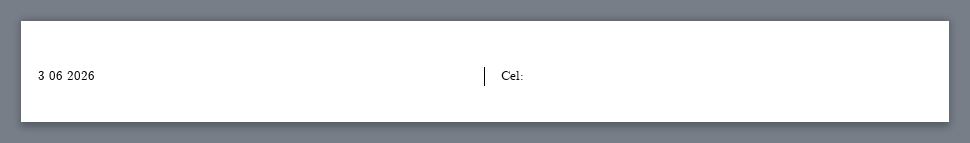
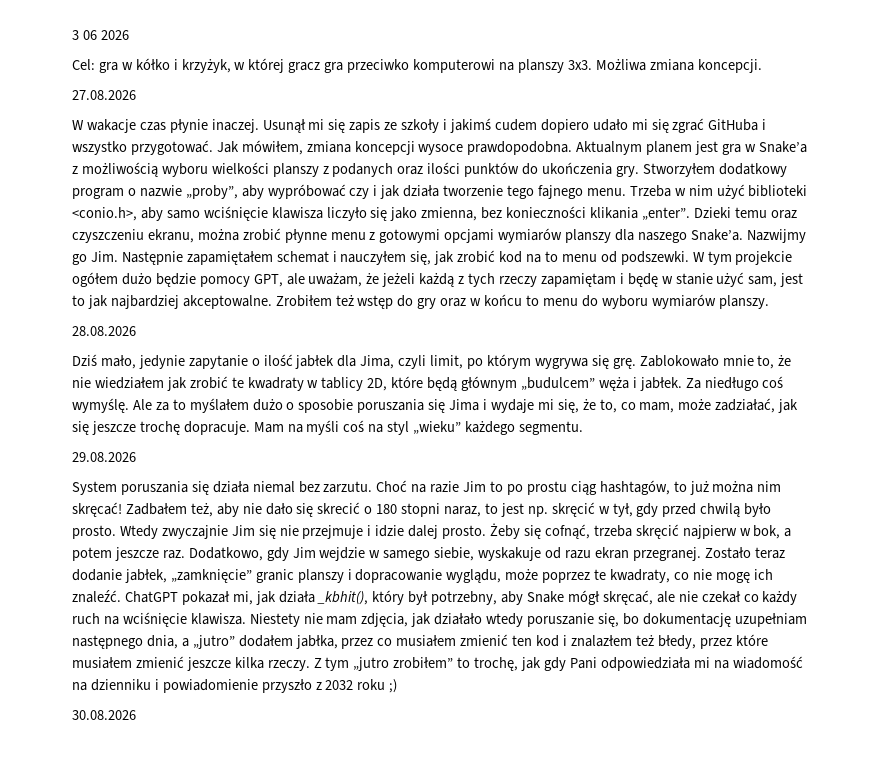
- Cel:
+ Cel: gra w kółko i krzyżyk, w której gracz gra przeciwko komputerowi na planszy 3x3. Możliwa zmiana koncepcji.
+ 27.08.2026
+ W wakacje czas płynie inaczej. Usunął mi się zapis ze szkoły i jakimś cudem dopiero udało mi się zgrać GitHuba i wszystko przygotować. Jak mówiłem, zmiana koncepcji wysoce prawdopodobna. Aktualnym planem jest gra w Snake’a z możliwością wyboru wielkości planszy z podanych oraz ilości punktów do ukończenia gry. Stworzyłem dodatkowy program o nazwie „proby”, aby wypróbować czy i jak działa tworzenie tego fajnego menu. Trzeba w nim użyć biblioteki <conio.h>, aby samo wciśnięcie klawisza liczyło się jako zmienna, bez konieczności klikania „enter”. Dzieki temu oraz czyszczeniu ekranu, można zrobić płynne menu z gotowymi opcjami wymiarów planszy dla naszego Snake’a. Nazwijmy go Jim. Następnie zapamiętałem schemat i nauczyłem się, jak zrobić kod na to menu od podszewki. W tym projekcie ogółem dużo będzie pomocy GPT, ale uważam, że jeżeli każdą z tych rzeczy zapamiętam i będę w stanie użyć sam, jest to jak najbardziej akceptowalne. Zrobiłem też wstęp do gry oraz w końcu to menu do wyboru wymiarów planszy.
+ 28.08.2026
+ Dziś mało, jedynie zapytanie o ilość jabłek dla Jima, czyli limit, po którym wygrywa się grę. Zablokowało mnie to, że nie wiedziałem jak zrobić te kwadraty w tablicy 2D, które będą głównym „budulcem” węża i jabłek. Za niedługo coś wymyślę. Ale za to myślałem dużo o sposobie poruszania się Jima i wydaje mi się, że to, co mam, może zadziałać, jak się jeszcze trochę dopracuje. Mam na myśli coś na styl „wieku” każdego segmentu.
+ 29.08.2026
+ System poruszania się działa niemal bez zarzutu. Choć na razie Jim to po prostu ciąg hashtagów, to już można nim skręcać! Zadbałem też, aby nie dało się skrecić o 180 stopni naraz, to jest np. skręcić w tył, gdy przed chwilą było prosto. Wtedy zwyczajnie Jim się nie przejmuje i idzie dalej prosto. Żeby się cofnąć, trzeba skręcić najpierw w bok, a potem jeszcze raz. Dodatkowo, gdy Jim wejdzie w samego siebie, wyskakuje od razu ekran przegranej. Zostało teraz dodanie jabłek, „zamknięcie” granic planszy i dopracowanie wyglądu, może poprzez te kwadraty, co nie mogę ich znaleźć. ChatGPT pokazał mi, jak działa _kbhit(), który był potrzebny, aby Snake mógł skręcać, ale nie czekał co każdy ruch na wciśnięcie klawisza. Niestety nie mam zdjęcia, jak działało wtedy poruszanie się, bo dokumentację uzupełniam następnego dnia, a „jutro” dodałem jabłka, przez co musiałem zmienić ten kod i znalazłem też błedy, przez które musiałem zmienić jeszcze kilka rzeczy. Z tym „jutro zrobiłem” to trochę, jak gdy Pani odpowiedziała mi na wiadomość na dzienniku i powiadomienie przyszło z 2032 roku ;)
+ 30.08.2026

